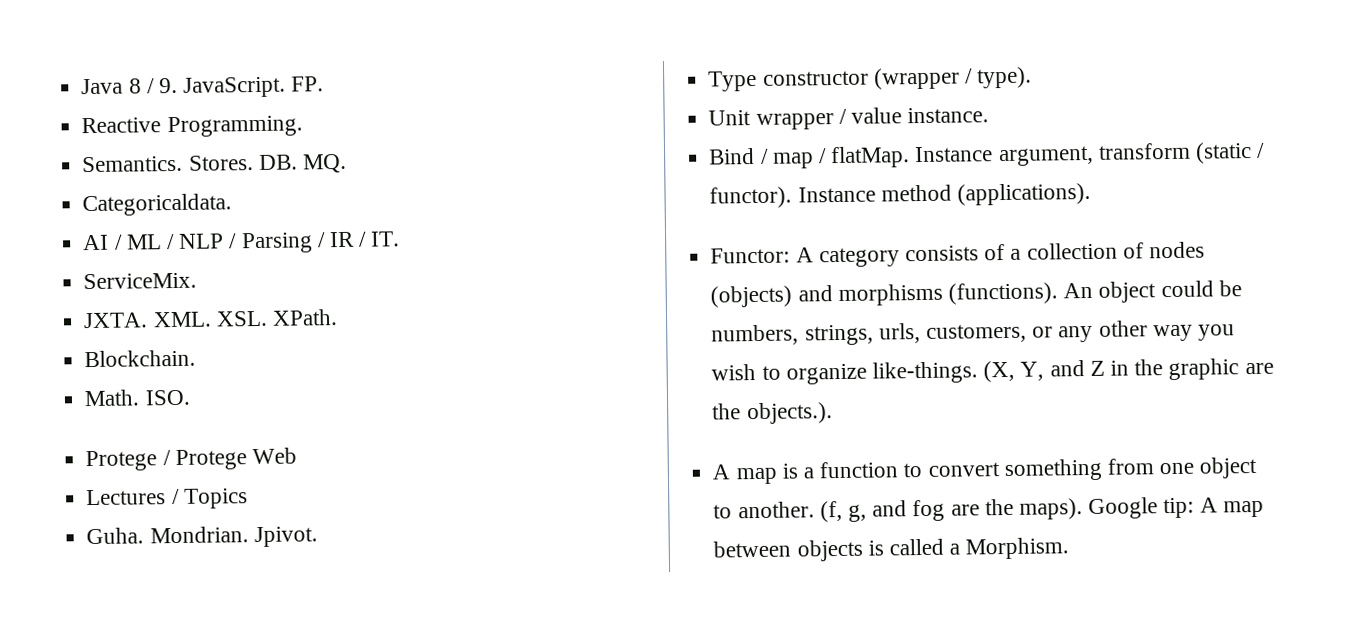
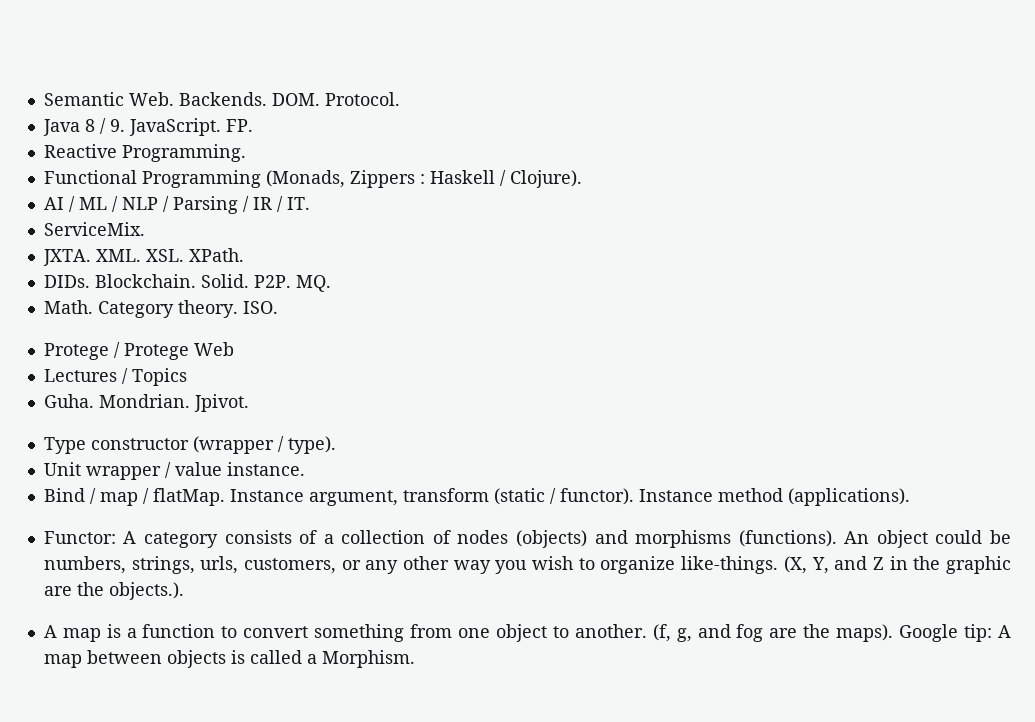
+ Semantic Web. Backends. DOM. Protocol.
- Semantics. Stores. DB. MQ.
- Categoricaldata.
+ Functional Programming (Monads, Zippers : Haskell / Clojure).
+ DIDs.
+ Solid. P2P. MQ.
+ Category theory.

